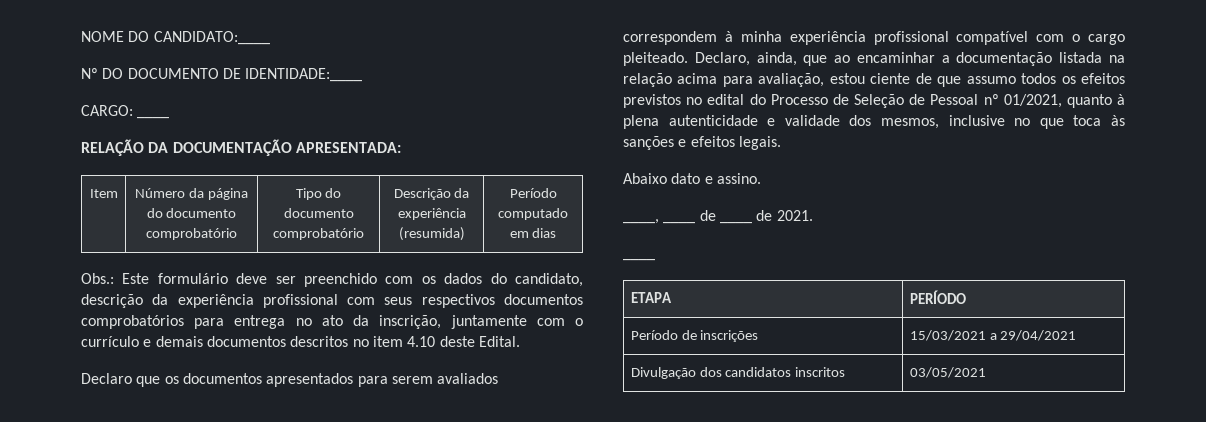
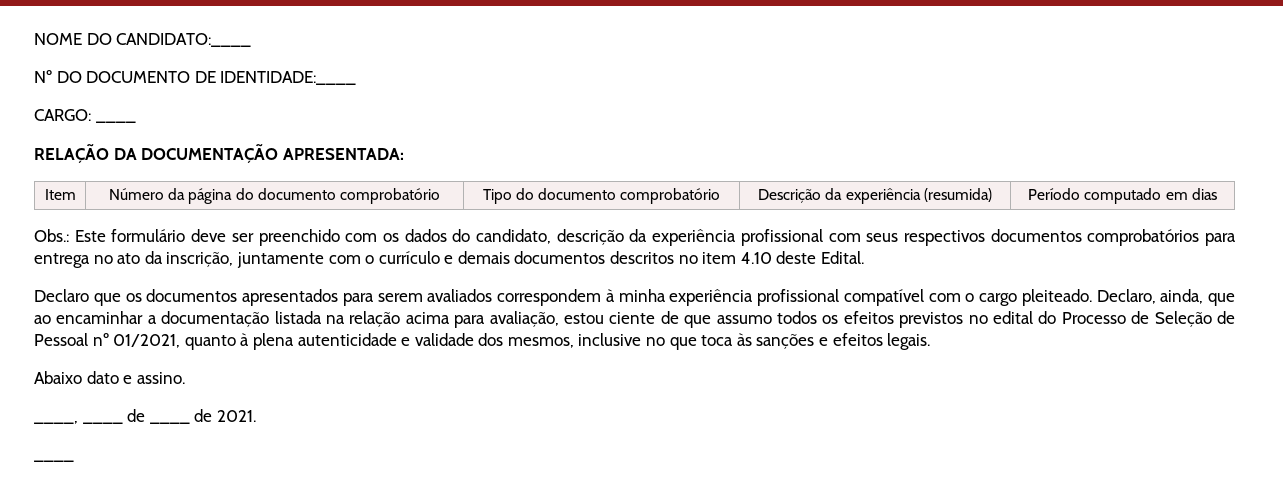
- ETAPA | PERÍODO
- Período de inscrições | 15/03/2021 a 29/04/2021
- Divulgação dos candidatos inscritos | 03/05/2021

